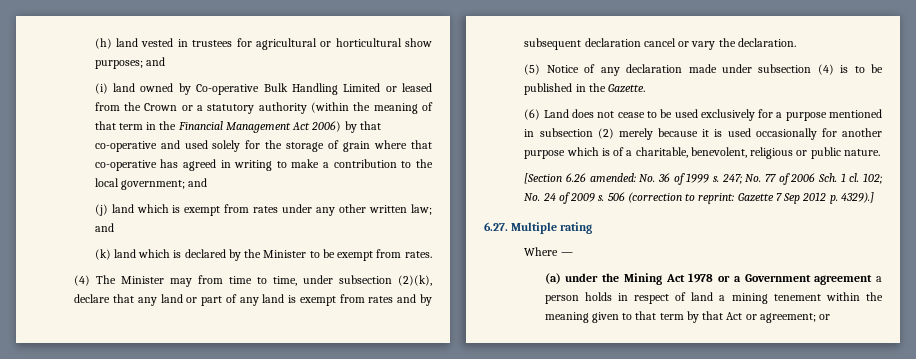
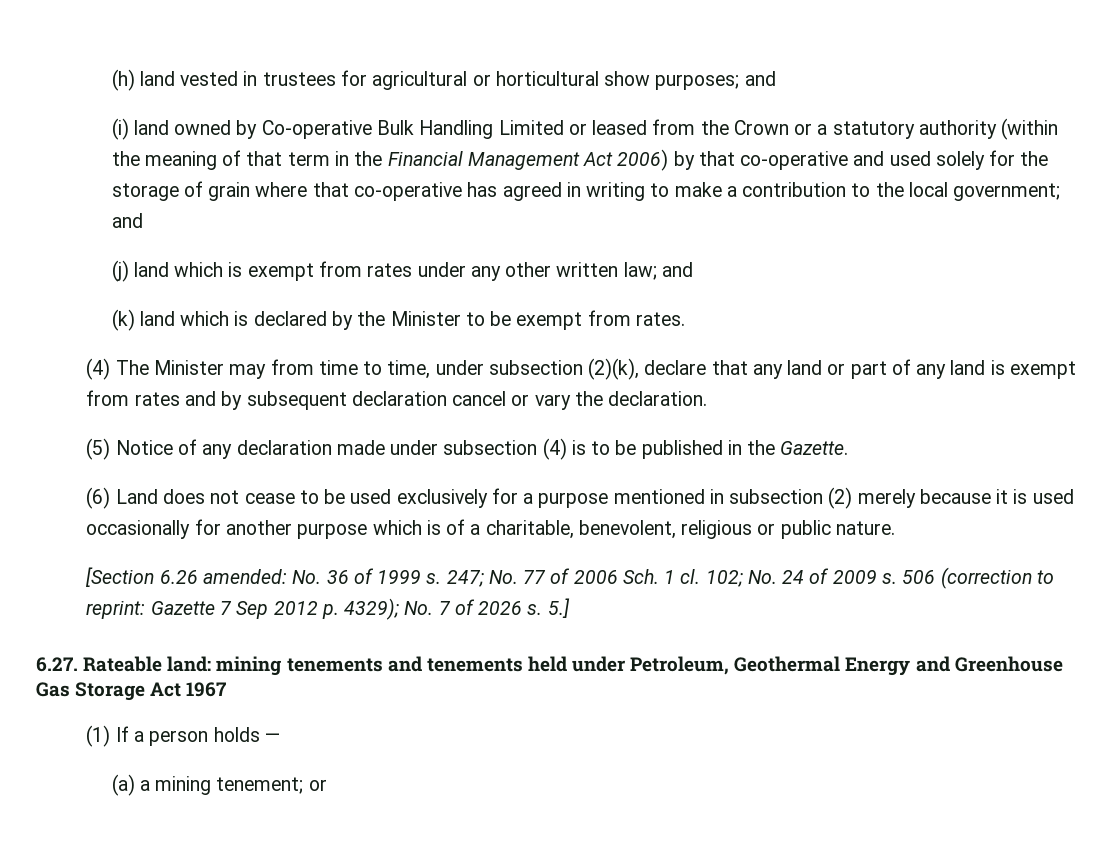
- 506 (correction to reprint: Gazette 7 Sep 2012 p. 4329).]
- 6.27. Multiple rating
- Where —
- (a) under the Mining Act 1978 or a Government agreement a person holds in respect of land a mining tenement within the meaning given to that term by that Act or agreement; or
+ 506 (correction to reprint: Gazette 7 Sep 2012 p. 4329); No. 7 of 2026 s. 5.]
+ 6.27. Rateable land: mining tenements and tenements held under Petroleum, Geothermal Energy and Greenhouse Gas Storage Act 1967
+ (1) If a person holds —
+ (a) a mining tenement; or

